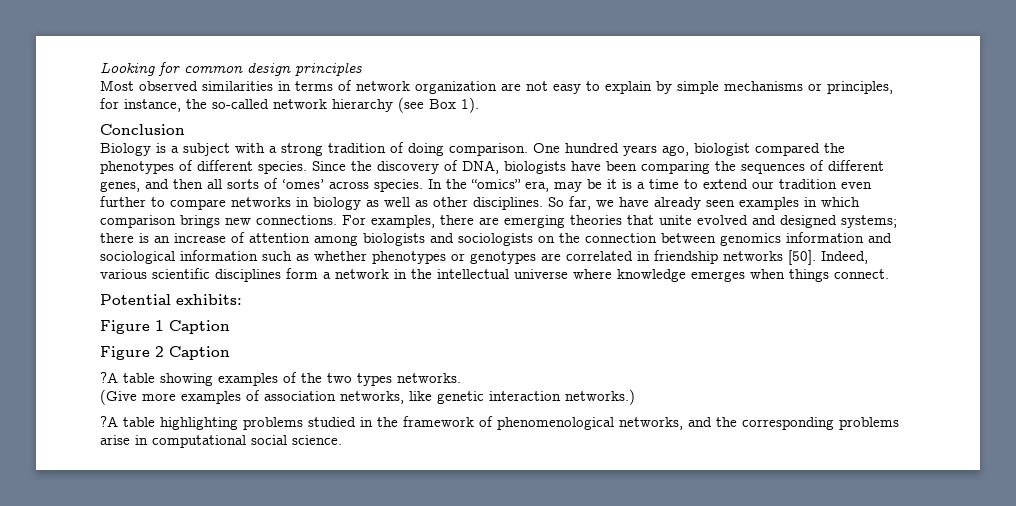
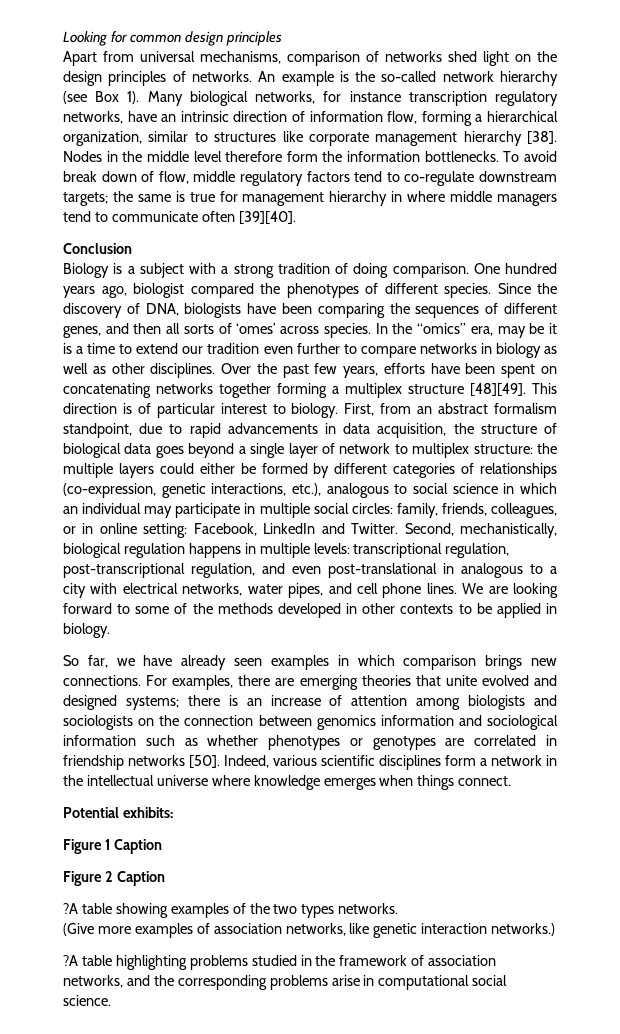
- Most observed similarities in terms of network organization are not easy to explain by simple mechanisms or principles, for instance, the so-called network hierarchy (see Box 1).
+ Apart from universal mechanisms, comparison of networks shed light on the design principles of networks. An example is the so-called network hierarchy (see Box 1). Many biological networks, for instance transcription regulatory networks, have an intrinsic direction of information flow, forming a hierarchical organization, similar to structures like corporate management hierarchy [38]. Nodes in the middle level therefore form the information bottlenecks. To avoid break down of flow, middle regulatory factors tend to co-regulate downstream targets; the same is true for management hierarchy in where middle managers tend to communicate often [39][40].
- In the “omics” era, may be it is a time to extend our tradition even further to compare networks in biology as well as other disciplines. So far, we have already seen examples in which comparison brings new connections.
+ In the “omics” era, may be it is a time to extend our tradition even further to compare networks in biology as well as other disciplines. Over the past few years, efforts have been spent on concatenating networks together forming a multiplex structure [48][49]. This direction is of particular interest to biology. First, from an abstract formalism standpoint, due to rapid advancements in data acquisition, the structure of biological data goes beyond a single layer of network to multiplex structure: the multiple layers could either be formed by different categories of relationships (co-expression, genetic interactions, etc.), analogous to social science in which an individual may participate in multiple social circles: family, friends, colleagues, or in online setting: Facebook, LinkedIn and Twitter. Second, mechanistically, biological regulation happens in multiple levels: transcriptional regulation, post-transcriptional regulation, and even post-translational in analogous to a city with electrical networks, water pipes, and cell phone lines. We are looking forward to some of the methods developed in other contexts to be applied in biology.
+ So far, we have already seen examples in which comparison brings new connections.
- ?A table highlighting problems studied in the framework of phenomenological networks, and the corresponding problems arise in computational social science.
+ ?A table highlighting problems studied in the framework of association networks, and the corresponding problems arise in computational social science.

